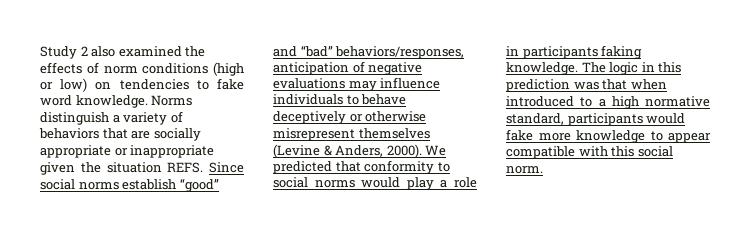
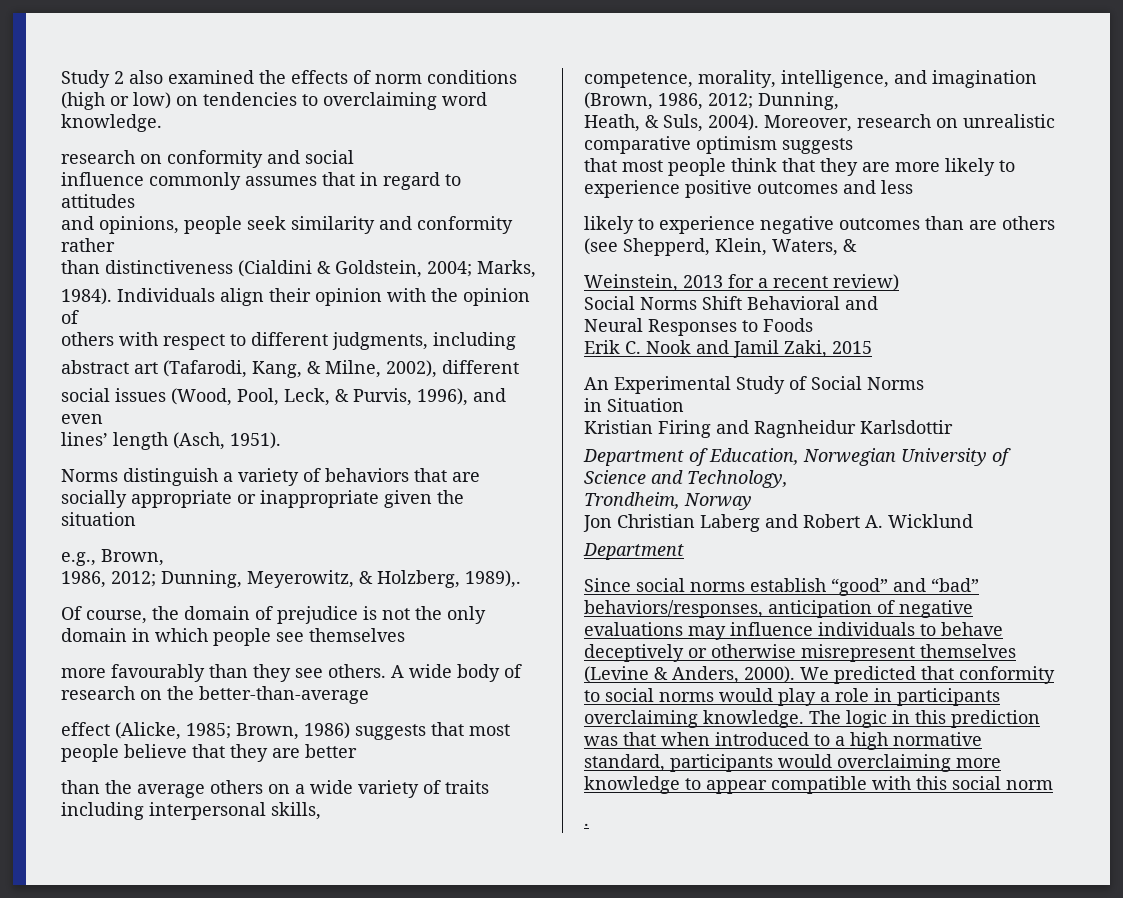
- Study 2 also examined the effects of norm conditions (high or low) on tendencies to fake word knowledge. Norms distinguish a variety of behaviors that are socially appropriate or inappropriate given the situation REFS. Since social norms establish “good” and “bad” behaviors/responses, anticipation of negative evaluations may influence individuals to behave deceptively or otherwise misrepresent themselves (Levine & Anders, 2000).
+ Study 2 also examined the effects of norm conditions (high or low) on tendencies to overclaiming word knowledge.
+ research on conformity and social
+ influence commonly assumes that in regard to attitudes
+ and opinions, people seek similarity and conformity rather
+ than distinctiveness (Cialdini & Goldstein, 2004; Marks,
+ 1984). Individuals align their opinion with the opinion of
+ others with respect to different judgments, including
+ abstract art (Tafarodi, Kang, & Milne, 2002), different
+ social issues (Wood, Pool, Leck, & Purvis, 1996), and even
+ lines’ length (Asch, 1951).
+ Norms distinguish a variety of behaviors that are socially appropriate or inappropriate given the situation
+ e.g., Brown,
+ 1986, 2012; Dunning, Meyerowitz, & Holzberg, 1989),.
+ Of course, the domain of prejudice is not the only domain in which people see themselves
+ more favourably than they see others. A wide body of research on the better-than-average
+ effect (Alicke, 1985; Brown, 1986) suggests that most people believe that they are better
+ than the average others on a wide variety of traits including interpersonal skills,
+ competence, morality, intelligence, and imagination (Brown, 1986, 2012; Dunning,
+ Heath, & Suls, 2004). Moreover, research on unrealistic comparative optimism suggests
+ that most people think that they are more likely to experience positive outcomes and less
+ likely to experience negative outcomes than are others (see Shepperd, Klein, Waters, &
+ Weinstein, 2013 for a recent review)
+ Social Norms Shift Behavioral and
+ Neural Responses to Foods
+ Erik C. Nook and Jamil Zaki, 2015
+ An Experimental Study of Social Norms
+ in Situation
+ Kristian Firing and Ragnheidur Karlsdottir
+ Department of Education, Norwegian University of Science and Technology,
+ Trondheim, Norway
+ Jon Christian Laberg and Robert A. Wicklund
+ Department
+ Since social norms establish “good” and “bad” behaviors/responses, anticipation of negative evaluations may influence individuals to behave deceptively or otherwise misrepresent themselves (Levine & Anders, 2000).
- We predicted that conformity to social norms would play a role in participants faking knowledge.
+ We predicted that conformity to social norms would play a role in participants overclaiming knowledge.
- The logic in this prediction was that when introduced to a high normative standard, participants would fake more knowledge to appear compatible with this social norm.
+ The logic in this prediction was that when introduced to a high normative standard, participants would overclaiming more knowledge to appear compatible with this social norm
+ .

